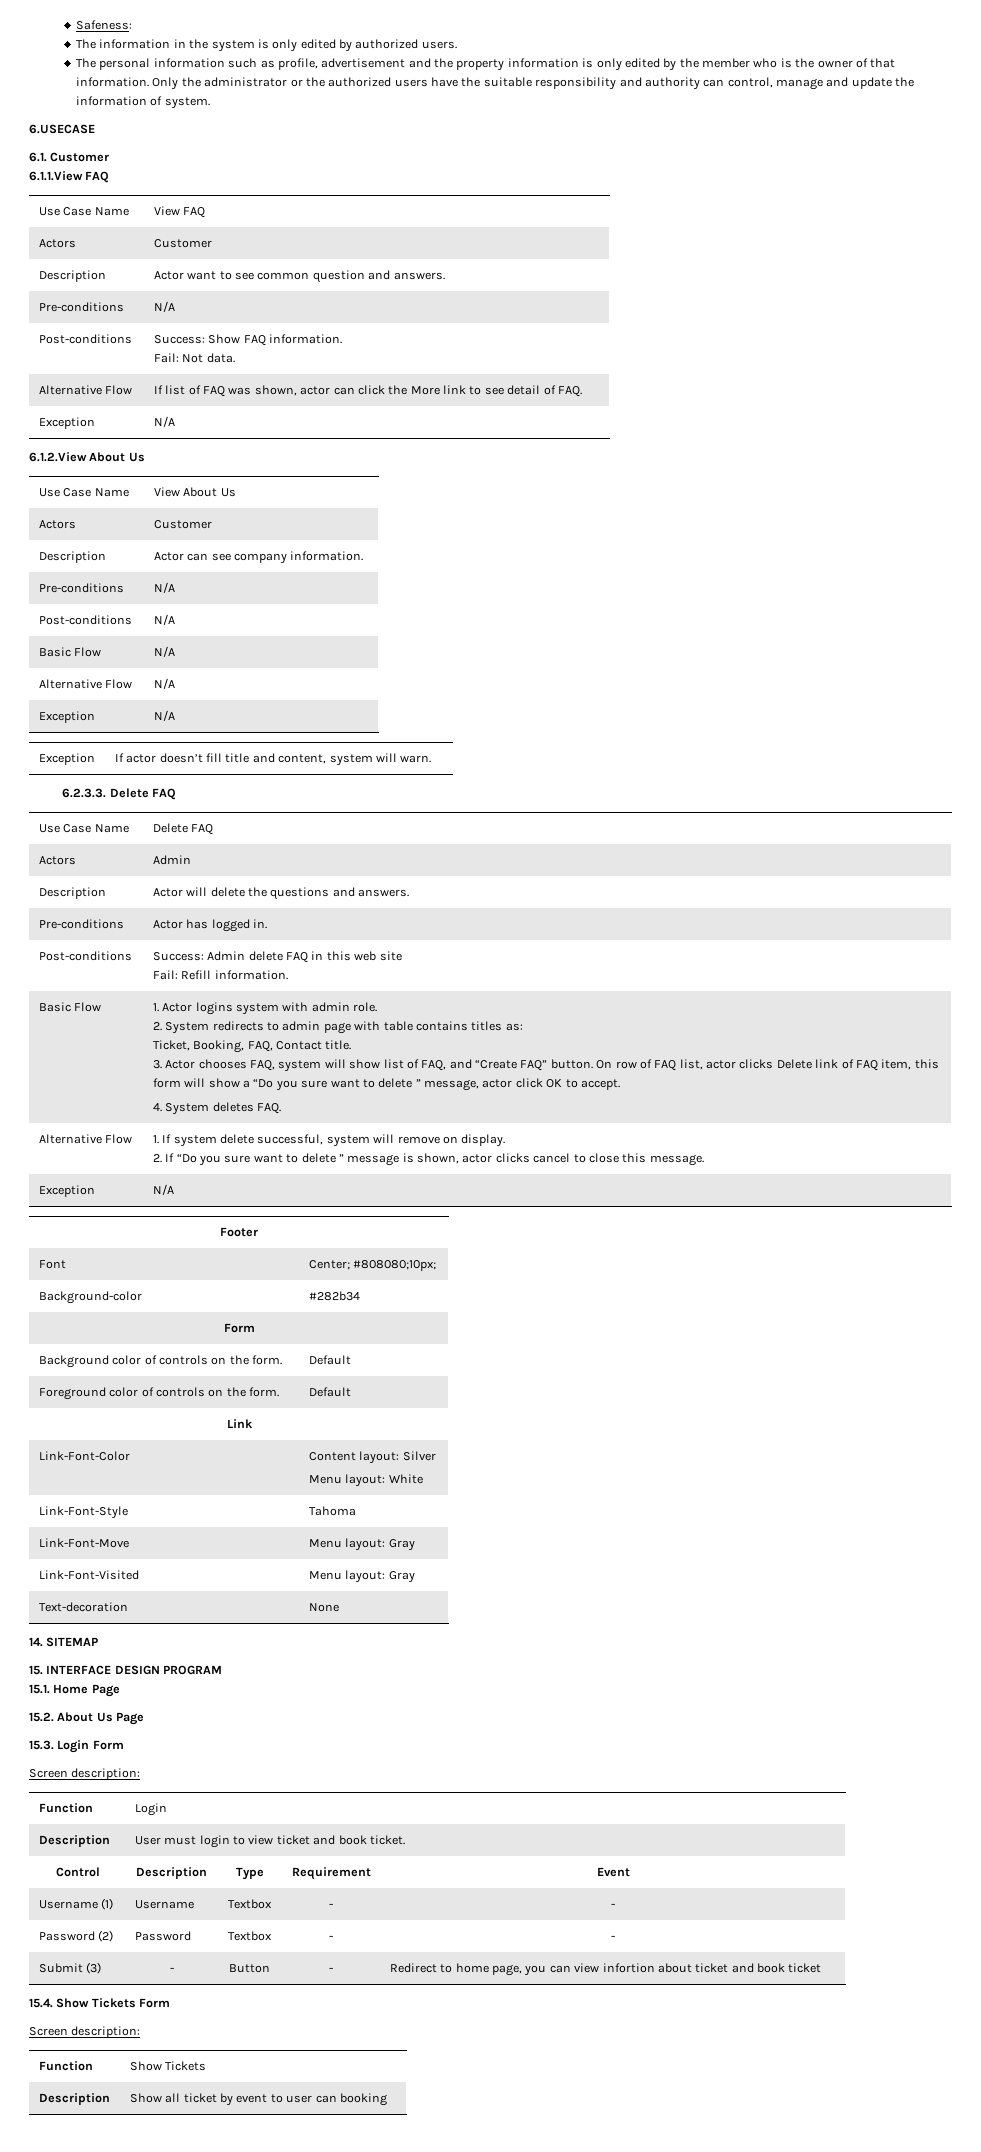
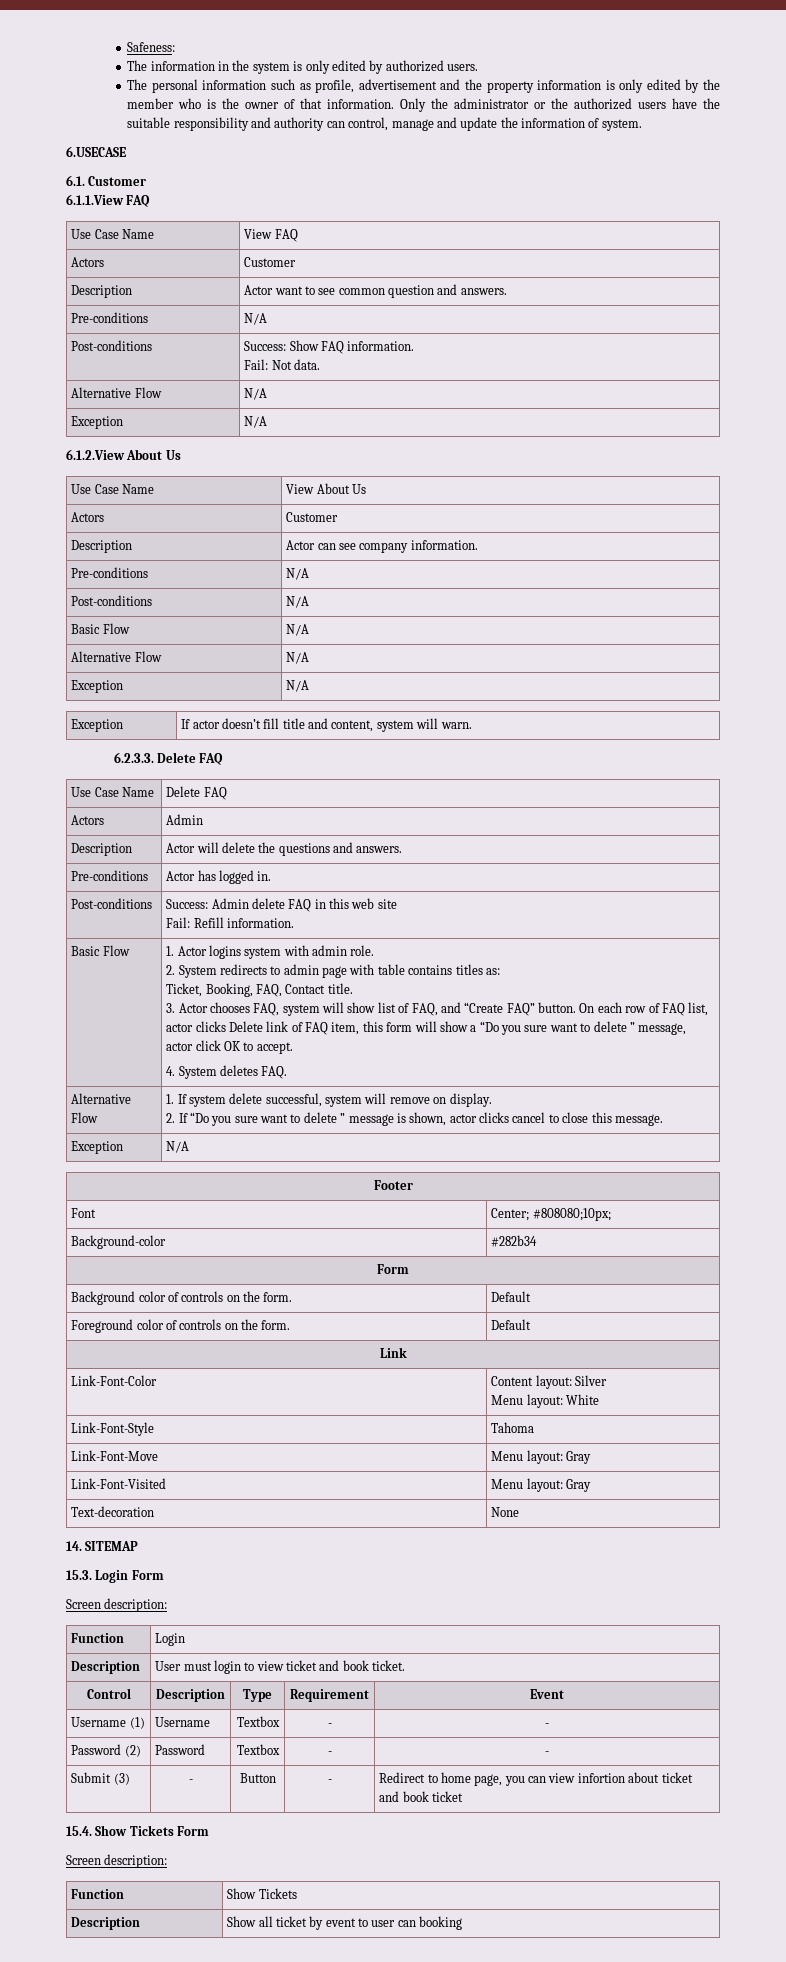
  Post-conditions | Success: Show FAQ information.
  Fail: Not data.
- Alternative Flow | If list of FAQ was shown, actor can click the More link to see detail of FAQ.
+ Alternative Flow | N/A
- On row of FAQ list, actor clicks Delete link of FAQ item, this form will show a “Do you sure want to delete ” message, actor click OK to accept.
+ On each row of FAQ list, actor clicks Delete link of FAQ item, this form will show a “Do you sure want to delete ” message, actor click OK to accept.
- 15. INTERFACE DESIGN PROGRAM
- 15.1. Home Page
- 15.2. About Us Page

